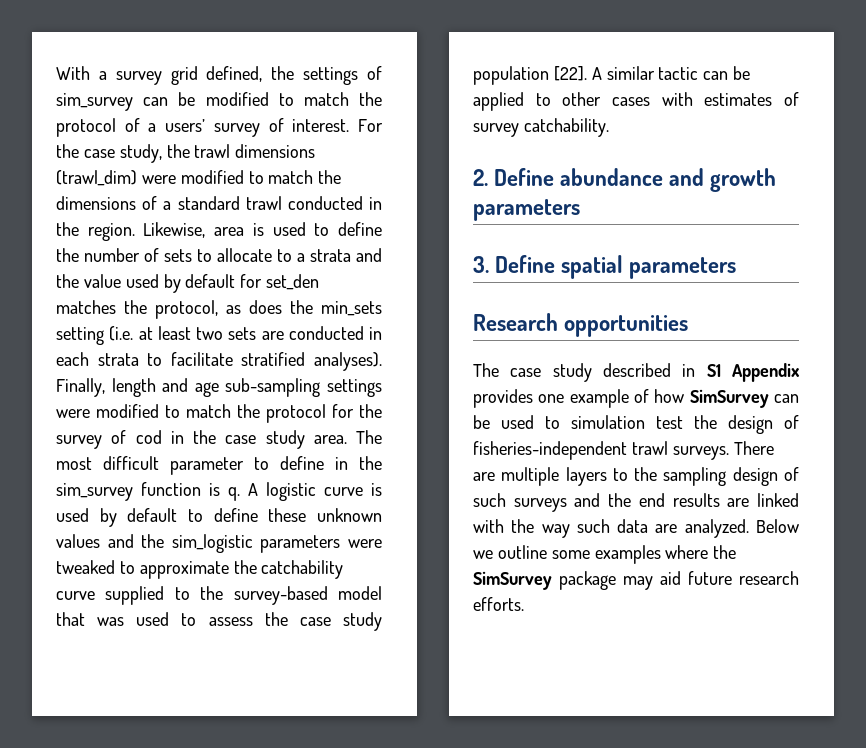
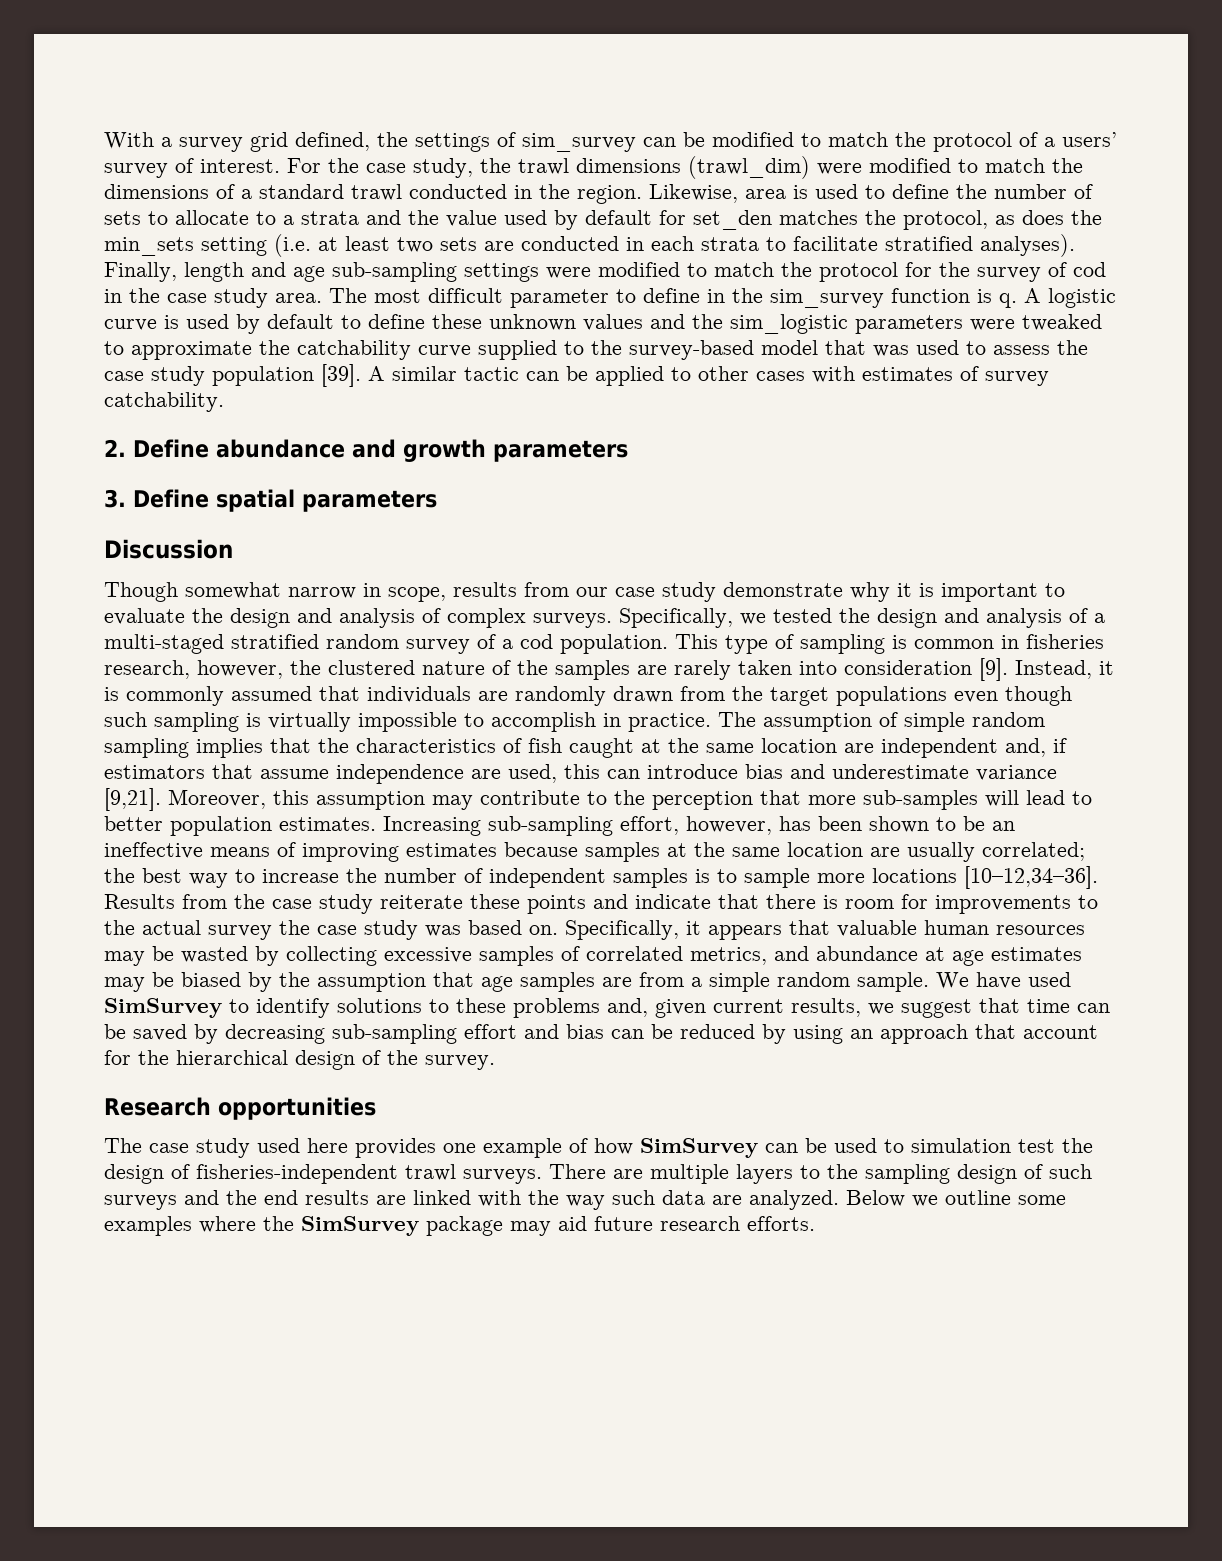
- A logistic curve is used by default to define these unknown values and the sim_logistic parameters were tweaked to approximate the catchability curve supplied to the survey-based model that was used to assess the case study population [22].
+ A logistic curve is used by default to define these unknown values and the sim_logistic parameters were tweaked to approximate the catchability curve supplied to the survey-based model that was used to assess the case study population [39].
+ Discussion
+ Though somewhat narrow in scope, results from our case study demonstrate why it is important to evaluate the design and analysis of complex surveys. Specifically, we tested the design and analysis of a multi-staged stratified random survey of a cod population. This type of sampling is common in fisheries research, however, the clustered nature of the samples are rarely taken into consideration [9]. Instead, it is commonly assumed that individuals are randomly drawn from the target populations even though such sampling is virtually impossible to accomplish in practice. The assumption of simple random sampling implies that the characteristics of fish caught at the same location are independent and, if estimators that assume independence are used, this can introduce bias and underestimate variance [9,21]. Moreover, this assumption may contribute to the perception that more sub-samples will lead to better population estimates. Increasing sub-sampling effort, however, has been shown to be an ineffective means of improving estimates because samples at the same location are usually correlated; the best way to increase the number of independent samples is to sample more locations [10–12,34–36]. Results from the case study reiterate these points and indicate that there is room for improvements to the actual survey the case study was based on. Specifically, it appears that valuable human resources may be wasted by collecting excessive samples of correlated metrics, and abundance at age estimates may be biased by the assumption that age samples are from a simple random sample. We have used SimSurvey to identify solutions to these problems and, given current results, we suggest that time can be saved by decreasing sub-sampling effort and bias can be reduced by using an approach that account for the hierarchical design of the survey.
- The case study described in S1 Appendix provides one example of how SimSurvey can be used to simulation test the design of fisheries-independent trawl surveys.
+ The case study used here provides one example of how SimSurvey can be used to simulation test the design of fisheries-independent trawl surveys.

